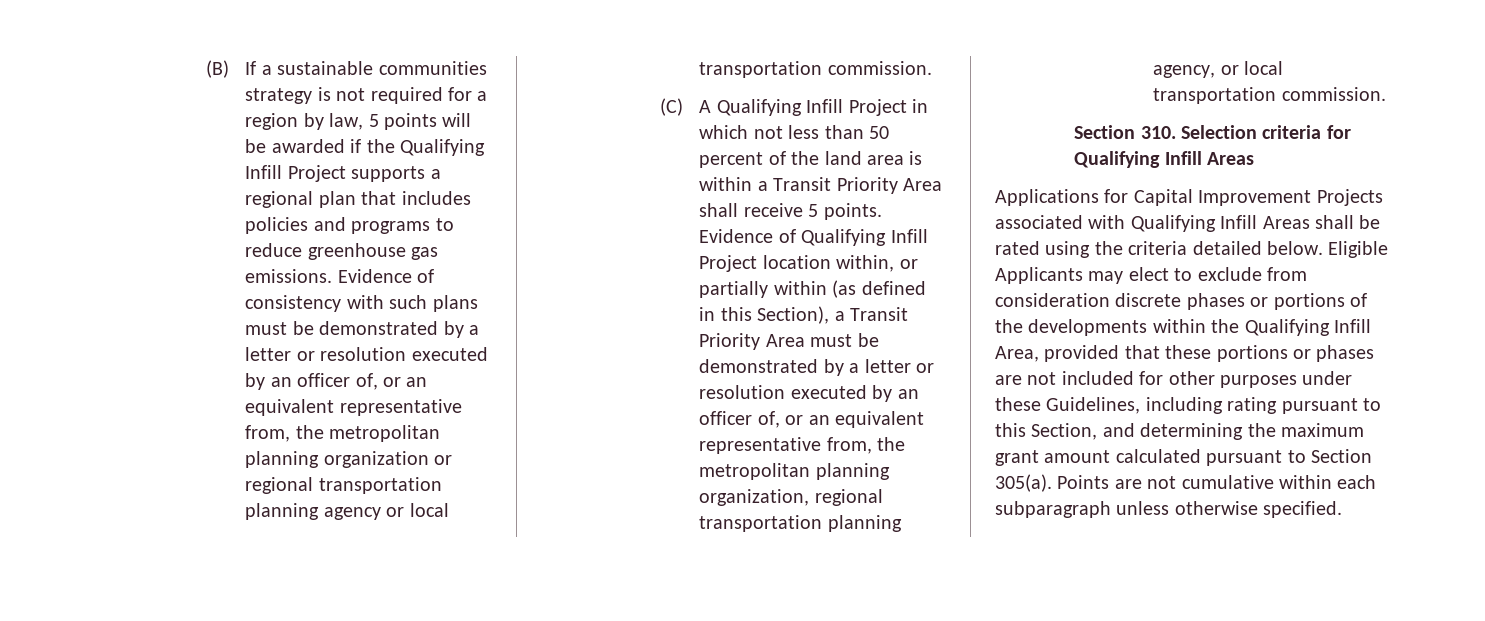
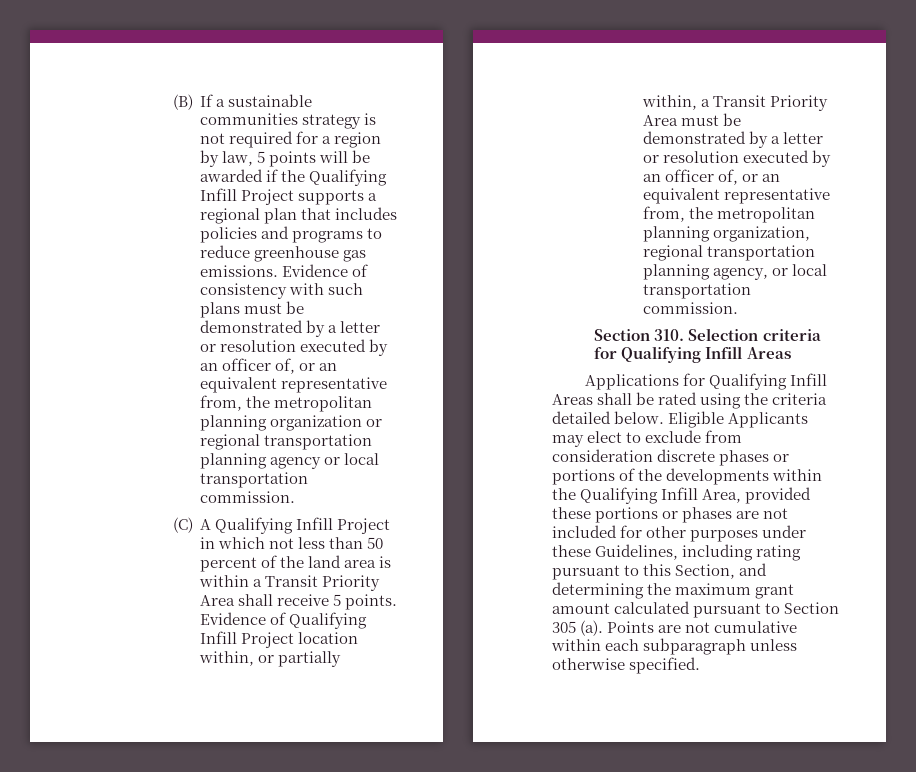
- Evidence of Qualifying Infill Project location within, or partially within (as defined in this Section), a Transit Priority Area must be demonstrated by a letter or resolution executed by an officer of, or an equivalent representative from, the metropolitan planning organization, regional transportation planning agency, or local transportation commission.
+ Evidence of Qualifying Infill Project location within, or partially within, a Transit Priority Area must be demonstrated by a letter or resolution executed by an officer of, or an equivalent representative from, the metropolitan planning organization, regional transportation planning agency, or local transportation commission.
- Applications for Capital Improvement Projects associated with Qualifying Infill Areas shall be rated using the criteria detailed below.
+ Applications for Qualifying Infill Areas shall be rated using the criteria detailed below.
- Eligible Applicants may elect to exclude from consideration discrete phases or portions of the developments within the Qualifying Infill Area, provided that these portions or phases are not included for other purposes under these Guidelines, including rating pursuant to this Section, and determining the maximum grant amount calculated pursuant to Section 305(a).
+ Eligible Applicants may elect to exclude from consideration discrete phases or portions of the developments within the Qualifying Infill Area, provided these portions or phases are not included for other purposes under these Guidelines, including rating pursuant to this Section, and determining the maximum grant amount calculated pursuant to Section 305 (a).

